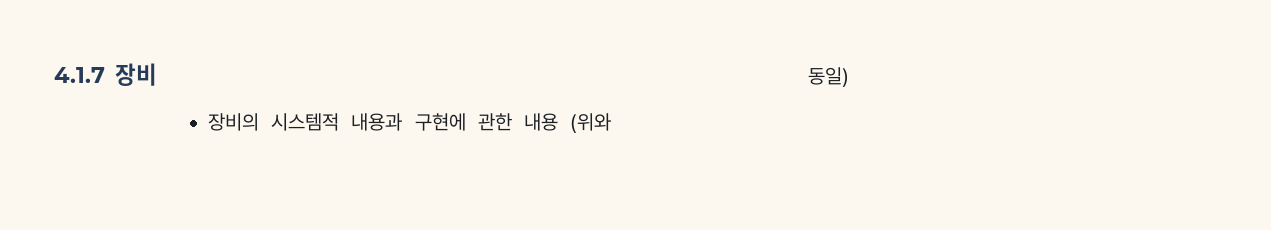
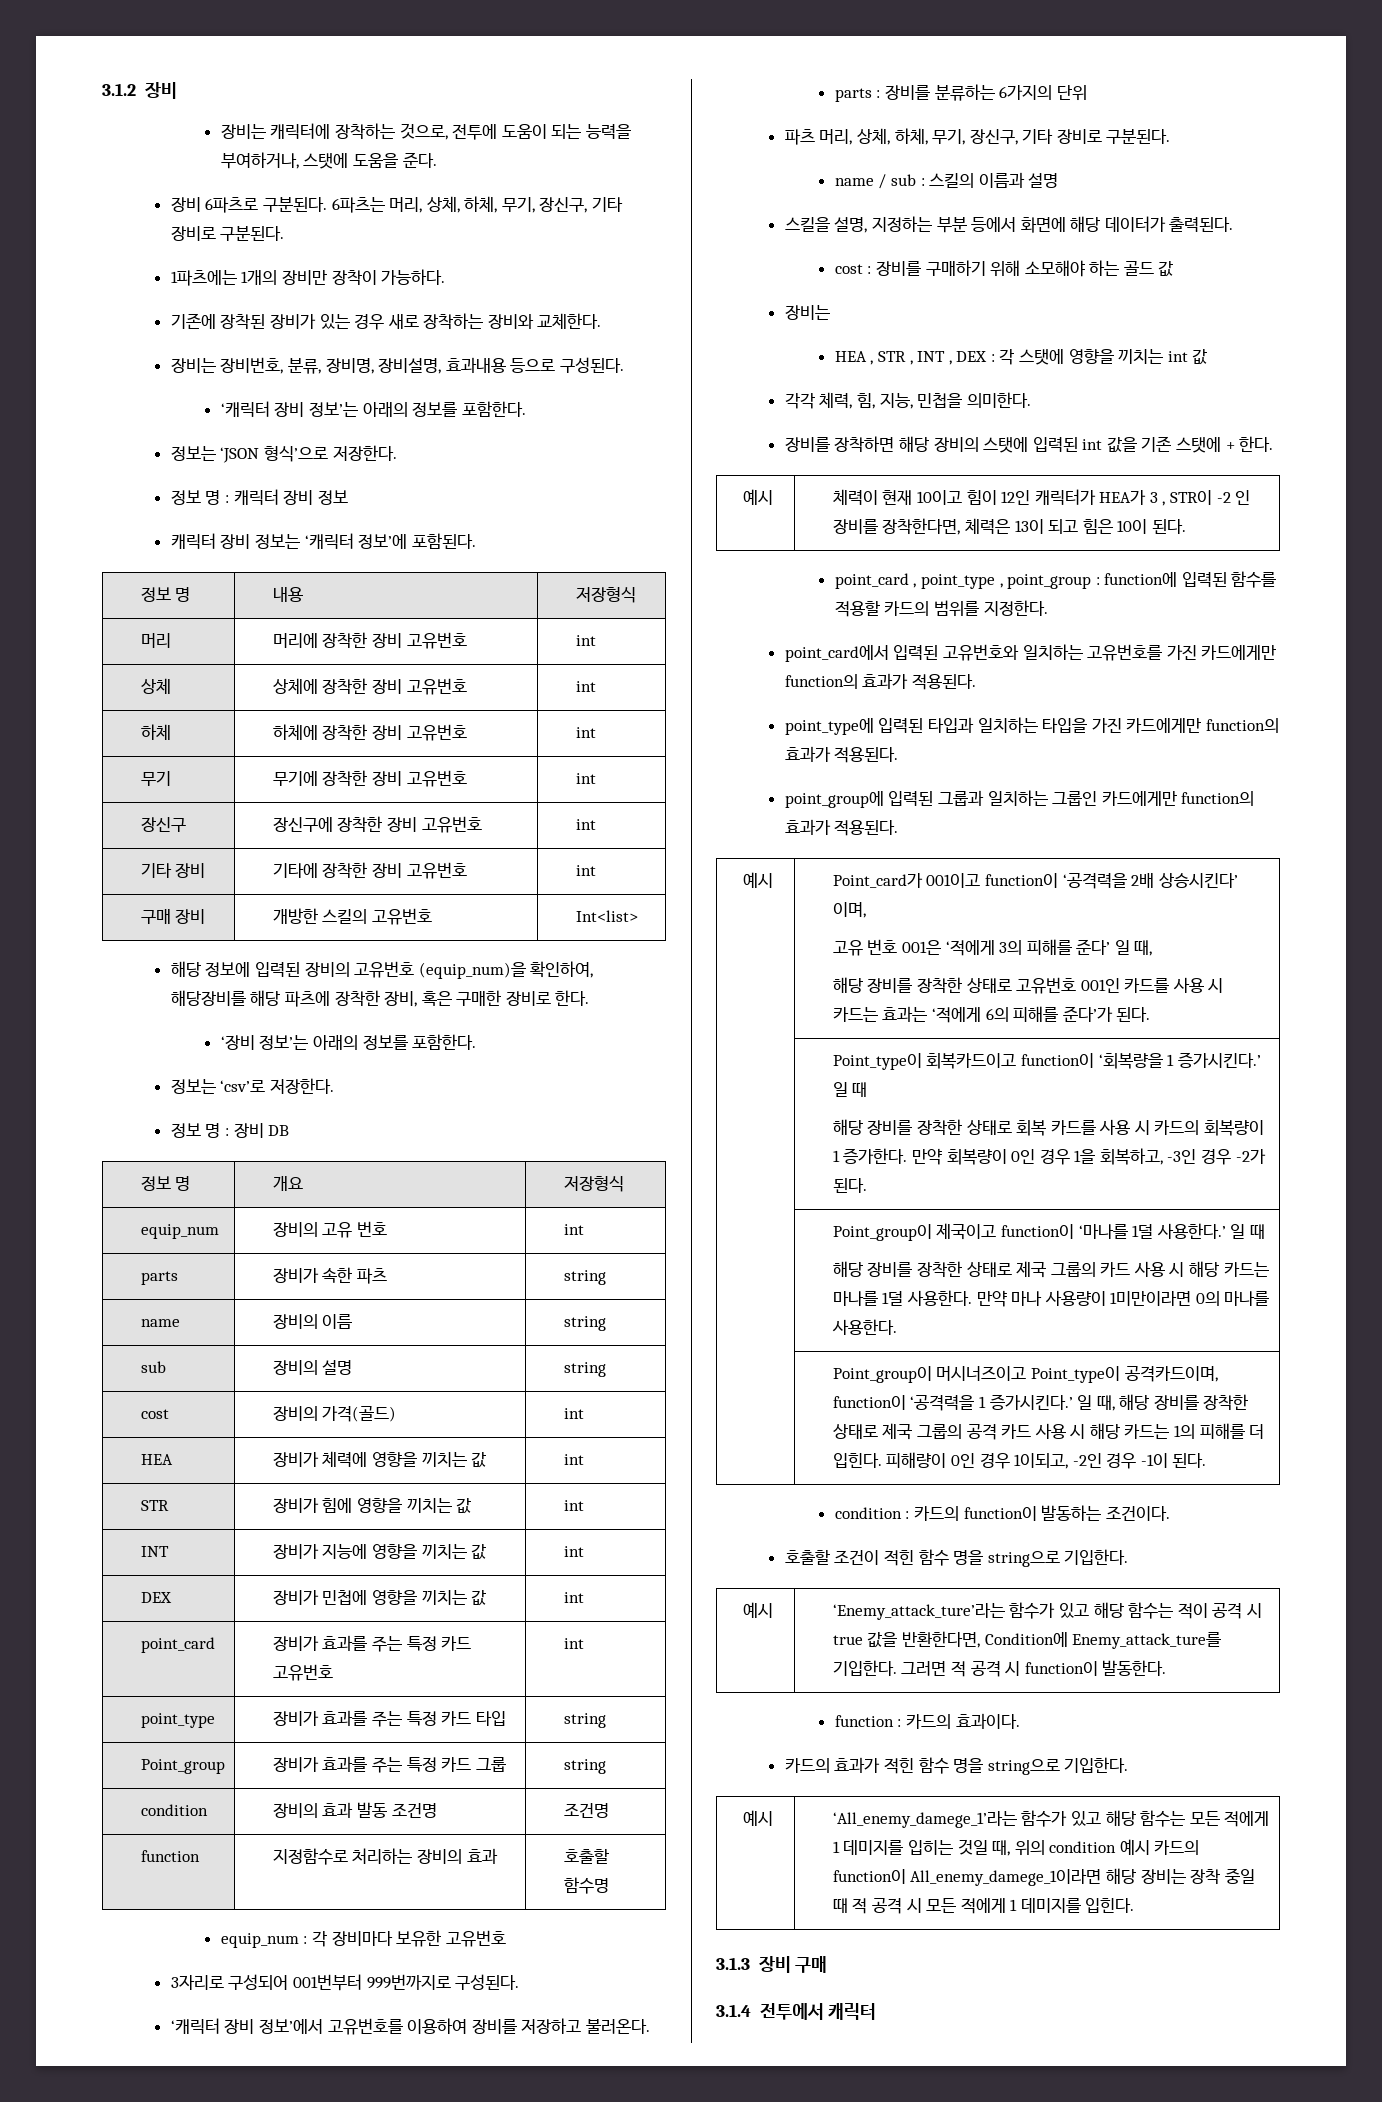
- 4.1.7 장비
+ 3.1.2 장비
- 장비의 시스템적 내용과 구현에 관한 내용 (위와 동일)
+ 장비는 캐릭터에 장착하는 것으로, 전투에 도움이 되는 능력을 부여하거나, 스탯에 도움을 준다.
+ 장비 6파츠로 구분된다. 6파츠는 머리, 상체, 하체, 무기, 장신구, 기타 장비로 구분된다.
+ 1파츠에는 1개의 장비만 장착이 가능하다.
+ 기존에 장착된 장비가 있는 경우 새로 장착하는 장비와 교체한다.
+ 장비는 장비번호, 분류, 장비명, 장비설명, 효과내용 등으로 구성된다.
+ ‘캐릭터 장비 정보’는 아래의 정보를 포함한다.
+ 정보는 ‘JSON 형식’으로 저장한다.
+ 정보 명 : 캐릭터 장비 정보
+ 캐릭터 장비 정보는 ‘캐릭터 정보’에 포함된다.
+ 정보 명 | 내용 | 저장형식
+ 머리 | 머리에 장착한 장비 고유번호 | int
+ 상체 | 상체에 장착한 장비 고유번호 | int
+ 하체 | 하체에 장착한 장비 고유번호 | int
+ 무기 | 무기에 장착한 장비 고유번호 | int
+ 장신구 | 장신구에 장착한 장비 고유번호 | int
+ 기타 장비 | 기타에 장착한 장비 고유번호 | int
+ 구매 장비 | 개방한 스킬의 고유번호 | Int<list>
+ 해당 정보에 입력된 장비의 고유번호 (equip_num)을 확인하여, 해당장비를 해당 파츠에 장착한 장비, 혹은 구매한 장비로 한다.
+ ‘장비 정보’는 아래의 정보를 포함한다.
+ 정보는 ‘csv’로 저장한다.
+ 정보 명 : 장비 DB
+ 정보 명 | 개요 | 저장형식
+ equip_num | 장비의 고유 번호 | int
+ parts | 장비가 속한 파츠 | string
+ name | 장비의 이름 | string
+ sub | 장비의 설명 | string
+ cost | 장비의 가격(골드) | int
+ HEA | 장비가 체력에 영향을 끼치는 값 | int
+ STR | 장비가 힘에 영향을 끼치는 값 | int
+ INT | 장비가 지능에 영향을 끼치는 값 | int
+ DEX | 장비가 민첩에 영향을 끼치는 값 | int
+ point_card | 장비가 효과를 주는 특정 카드 고유번호 | int
+ point_type | 장비가 효과를 주는 특정 카드 타입 | string
+ Point_group | 장비가 효과를 주는 특정 카드 그룹 | string
+ condition | 장비의 효과 발동 조건명 | 조건명
+ function | 지정함수로 처리하는 장비의 효과 | 호출할 함수명
+ equip_num : 각 장비마다 보유한 고유번호
+ 3자리로 구성되어 001번부터 999번까지로 구성된다.
+ ‘캐릭터 장비 정보’에서 고유번호를 이용하여 장비를 저장하고 불러온다.
+ parts : 장비를 분류하는 6가지의 단위
+ 파츠 머리, 상체, 하체, 무기, 장신구, 기타 장비로 구분된다.
+ name / sub : 스킬의 이름과 설명
+ 스킬을 설명, 지정하는 부분 등에서 화면에 해당 데이터가 출력된다.
+ cost : 장비를 구매하기 위해 소모해야 하는 골드 값
+ 장비는
+ HEA , STR , INT , DEX : 각 스탯에 영향을 끼치는 int 값
+ 각각 체력, 힘, 지능, 민첩을 의미한다.
+ 장비를 장착하면 해당 장비의 스탯에 입력된 int 값을 기존 스탯에 + 한다.
+ 예시 | 체력이 현재 10이고 힘이 12인 캐릭터가 HEA가 3 , STR이 -2 인 장비를 장착한다면, 체력은 13이 되고 힘은 10이 된다.
+ point_card , point_type , point_group : function에 입력된 함수를 적용할 카드의 범위를 지정한다.
+ point_card에서 입력된 고유번호와 일치하는 고유번호를 가진 카드에게만 function의 효과가 적용된다.
+ point_type에 입력된 타입과 일치하는 타입을 가진 카드에게만 function의 효과가 적용된다.
+ point_group에 입력된 그룹과 일치하는 그룹인 카드에게만 function의 효과가 적용된다.
+ 예시 | Point_card가 001이고 function이 ‘공격력을 2배 상승시킨다’ 이며,
+ 고유 번호 001은 ‘적에게 3의 피해를 준다’ 일 때,
+ 해당 장비를 장착한 상태로 고유번호 001인 카드를 사용 시 카드는 효과는 ‘적에게 6의 피해를 준다’가 된다.
+ | Point_type이 회복카드이고 function이 ‘회복량을 1 증가시킨다.’ 일 때
+ 해당 장비를 장착한 상태로 회복 카드를 사용 시 카드의 회복량이 1 증가한다. 만약 회복량이 0인 경우 1을 회복하고, -3인 경우 -2가 된다.
+ | Point_group이 제국이고 function이 ‘마나를 1덜 사용한다.’ 일 때
+ 해당 장비를 장착한 상태로 제국 그룹의 카드 사용 시 해당 카드는 마나를 1덜 사용한다. 만약 마나 사용량이 1미만이라면 0의 마나를 사용한다.
+ | Point_group이 머시너즈이고 Point_type이 공격카드이며, function이 ‘공격력을 1 증가시킨다.’ 일 때, 해당 장비를 장착한 상태로 제국 그룹의 공격 카드 사용 시 해당 카드는 1의 피해를 더 입힌다. 피해량이 0인 경우 1이되고, -2인 경우 -1이 된다.
+ condition : 카드의 function이 발동하는 조건이다.
+ 호출할 조건이 적힌 함수 명을 string으로 기입한다.
+ 예시 | ‘Enemy_attack_ture’라는 함수가 있고 해당 함수는 적이 공격 시 true 값을 반환한다면, Condition에 Enemy_attack_ture를 기입한다. 그러면 적 공격 시 function이 발동한다.
+ function : 카드의 효과이다.
+ 카드의 효과가 적힌 함수 명을 string으로 기입한다.
+ 예시 | ‘All_enemy_damege_1’라는 함수가 있고 해당 함수는 모든 적에게 1 데미지를 입히는 것일 때, 위의 condition 예시 카드의 function이 All_enemy_damege_1이라면 해당 장비는 장착 중일 때 적 공격 시 모든 적에게 1 데미지를 입힌다.
+ 3.1.3 장비 구매
+ 3.1.4 전투에서 캐릭터

